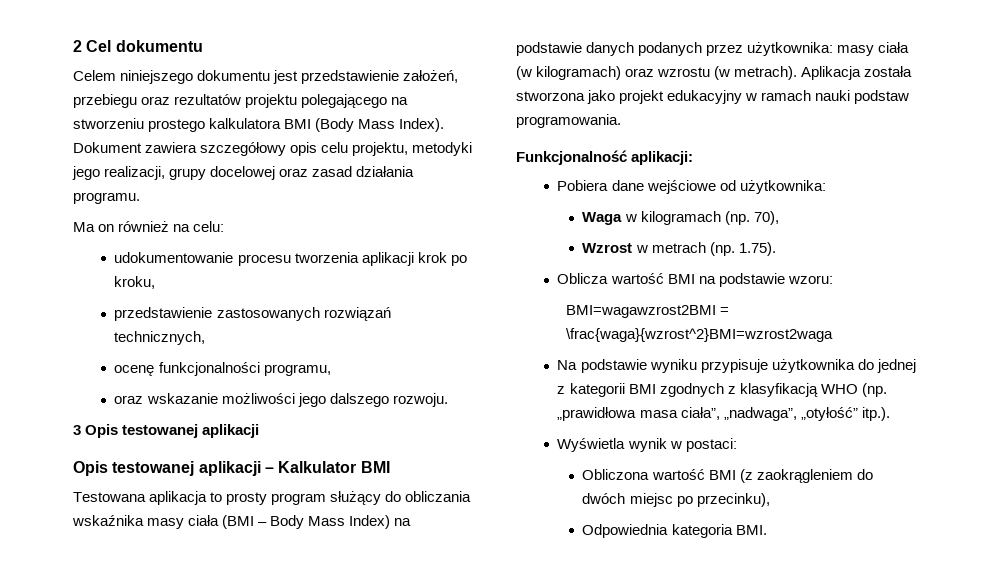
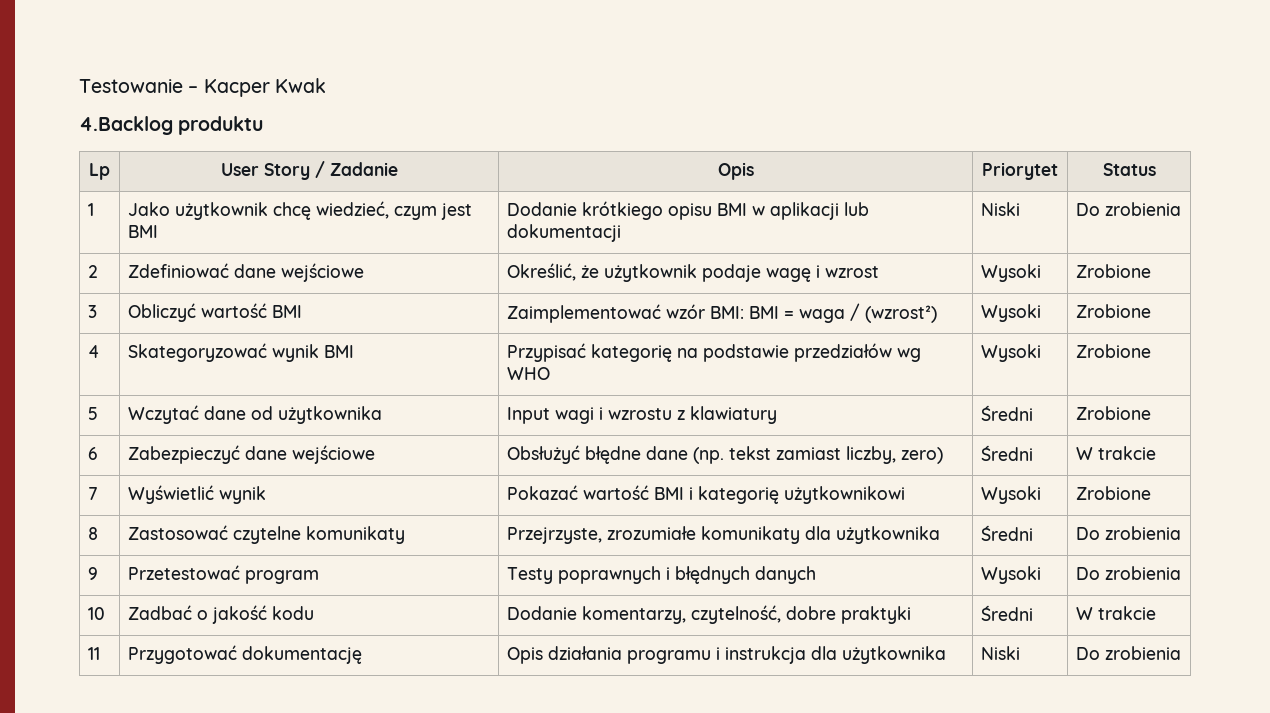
- 2 Cel dokumentu
- Celem niniejszego dokumentu jest przedstawienie założeń, przebiegu oraz rezultatów projektu polegającego na stworzeniu prostego kalkulatora BMI (Body Mass Index). Dokument zawiera szczegółowy opis celu projektu, metodyki jego realizacji, grupy docelowej oraz zasad działania programu.
- Ma on również na celu:
- udokumentowanie procesu tworzenia aplikacji krok po kroku,
- przedstawienie zastosowanych rozwiązań technicznych,
- ocenę funkcjonalności programu,
- oraz wskazanie możliwości jego dalszego rozwoju.
- 3 Opis testowanej aplikacji
- Opis testowanej aplikacji – Kalkulator BMI
- Testowana aplikacja to prosty program służący do obliczania wskaźnika masy ciała (BMI – Body Mass Index) na podstawie danych podanych przez użytkownika: masy ciała (w kilogramach) oraz wzrostu (w metrach). Aplikacja została stworzona jako projekt edukacyjny w ramach nauki podstaw programowania.
- Funkcjonalność aplikacji:
- Pobiera dane wejściowe od użytkownika:
- Waga w kilogramach (np. 70),
- Wzrost w metrach (np. 1.75).
- Oblicza wartość BMI na podstawie wzoru:
- BMI=wagawzrost2BMI = \frac{waga}{wzrost^2}BMI=wzrost2waga
- Na podstawie wyniku przypisuje użytkownika do jednej z kategorii BMI zgodnych z klasyfikacją WHO (np. „prawidłowa masa ciała”, „nadwaga”, „otyłość” itp.).
- Wyświetla wynik w postaci:
- Obliczona wartość BMI (z zaokrągleniem do dwóch miejsc po przecinku),
- Odpowiednia kategoria BMI.
+ Testowanie – Kacper Kwak
+ 4.Backlog produktu
+ Lp | User Story / Zadanie | Opis | Priorytet | Status
+ 1 | Jako użytkownik chcę wiedzieć, czym jest BMI | Dodanie krótkiego opisu BMI w aplikacji lub dokumentacji | Niski | Do zrobienia
+ 2 | Zdefiniować dane wejściowe | Określić, że użytkownik podaje wagę i wzrost | Wysoki | Zrobione
+ 3 | Obliczyć wartość BMI | Zaimplementować wzór BMI: BMI = waga / (wzrost²) | Wysoki | Zrobione
+ 4 | Skategoryzować wynik BMI | Przypisać kategorię na podstawie przedziałów wg WHO | Wysoki | Zrobione
+ 5 | Wczytać dane od użytkownika | Input wagi i wzrostu z klawiatury | Średni | Zrobione
+ 6 | Zabezpieczyć dane wejściowe | Obsłużyć błędne dane (np. tekst zamiast liczby, zero) | Średni | W trakcie
+ 7 | Wyświetlić wynik | Pokazać wartość BMI i kategorię użytkownikowi | Wysoki | Zrobione
+ 8 | Zastosować czytelne komunikaty | Przejrzyste, zrozumiałe komunikaty dla użytkownika | Średni | Do zrobienia
+ 9 | Przetestować program | Testy poprawnych i błędnych danych | Wysoki | Do zrobienia
+ 10 | Zadbać o jakość kodu | Dodanie komentarzy, czytelność, dobre praktyki | Średni | W trakcie
+ 11 | Przygotować dokumentację | Opis działania programu i instrukcja dla użytkownika | Niski | Do zrobienia

